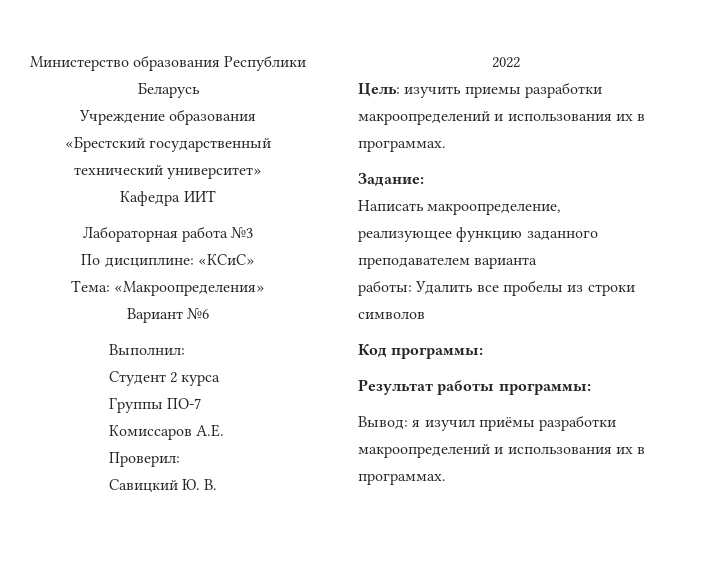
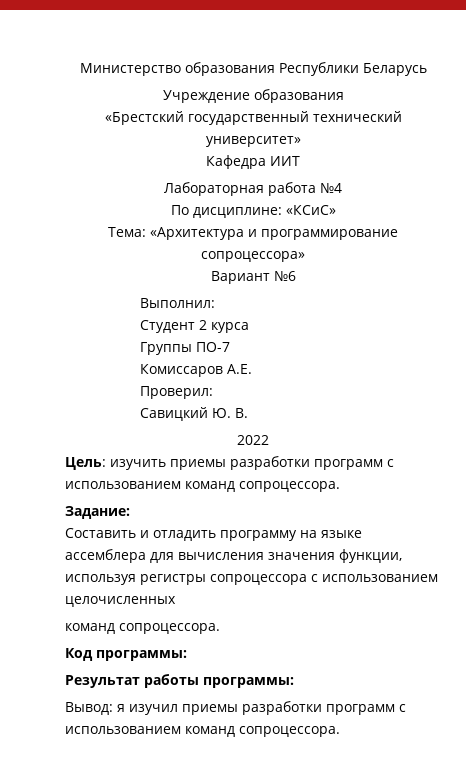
- Лабораторная работа №3
+ Лабораторная работа №4
- Тема: «Макроопределения»
+ Тема: «Архитектура и программирование сопроцессора»
- Цель: изучить приемы разработки макроопределений и использования их в программах.
+ Цель: изучить приемы разработки программ с использованием команд сопроцессора.
  Задание:
- Написать макроопределение, реализующее функцию заданного преподавателем варианта
- работы: Удалить все пробелы из строки символов
+ Составить и отладить программу на языке ассемблера для вычисления значения функции, используя регистры сопроцессора с использованием целочисленных
+ команд сопроцессора.
- Вывод: я изучил приёмы разработки макроопределений и использования их в программах.
+ Вывод: я изучил приемы разработки программ с использованием команд сопроцессора.

